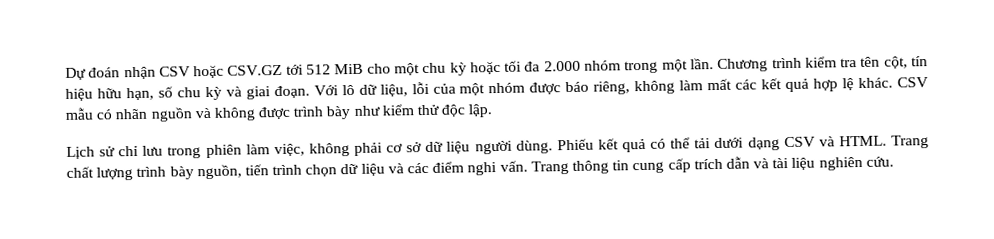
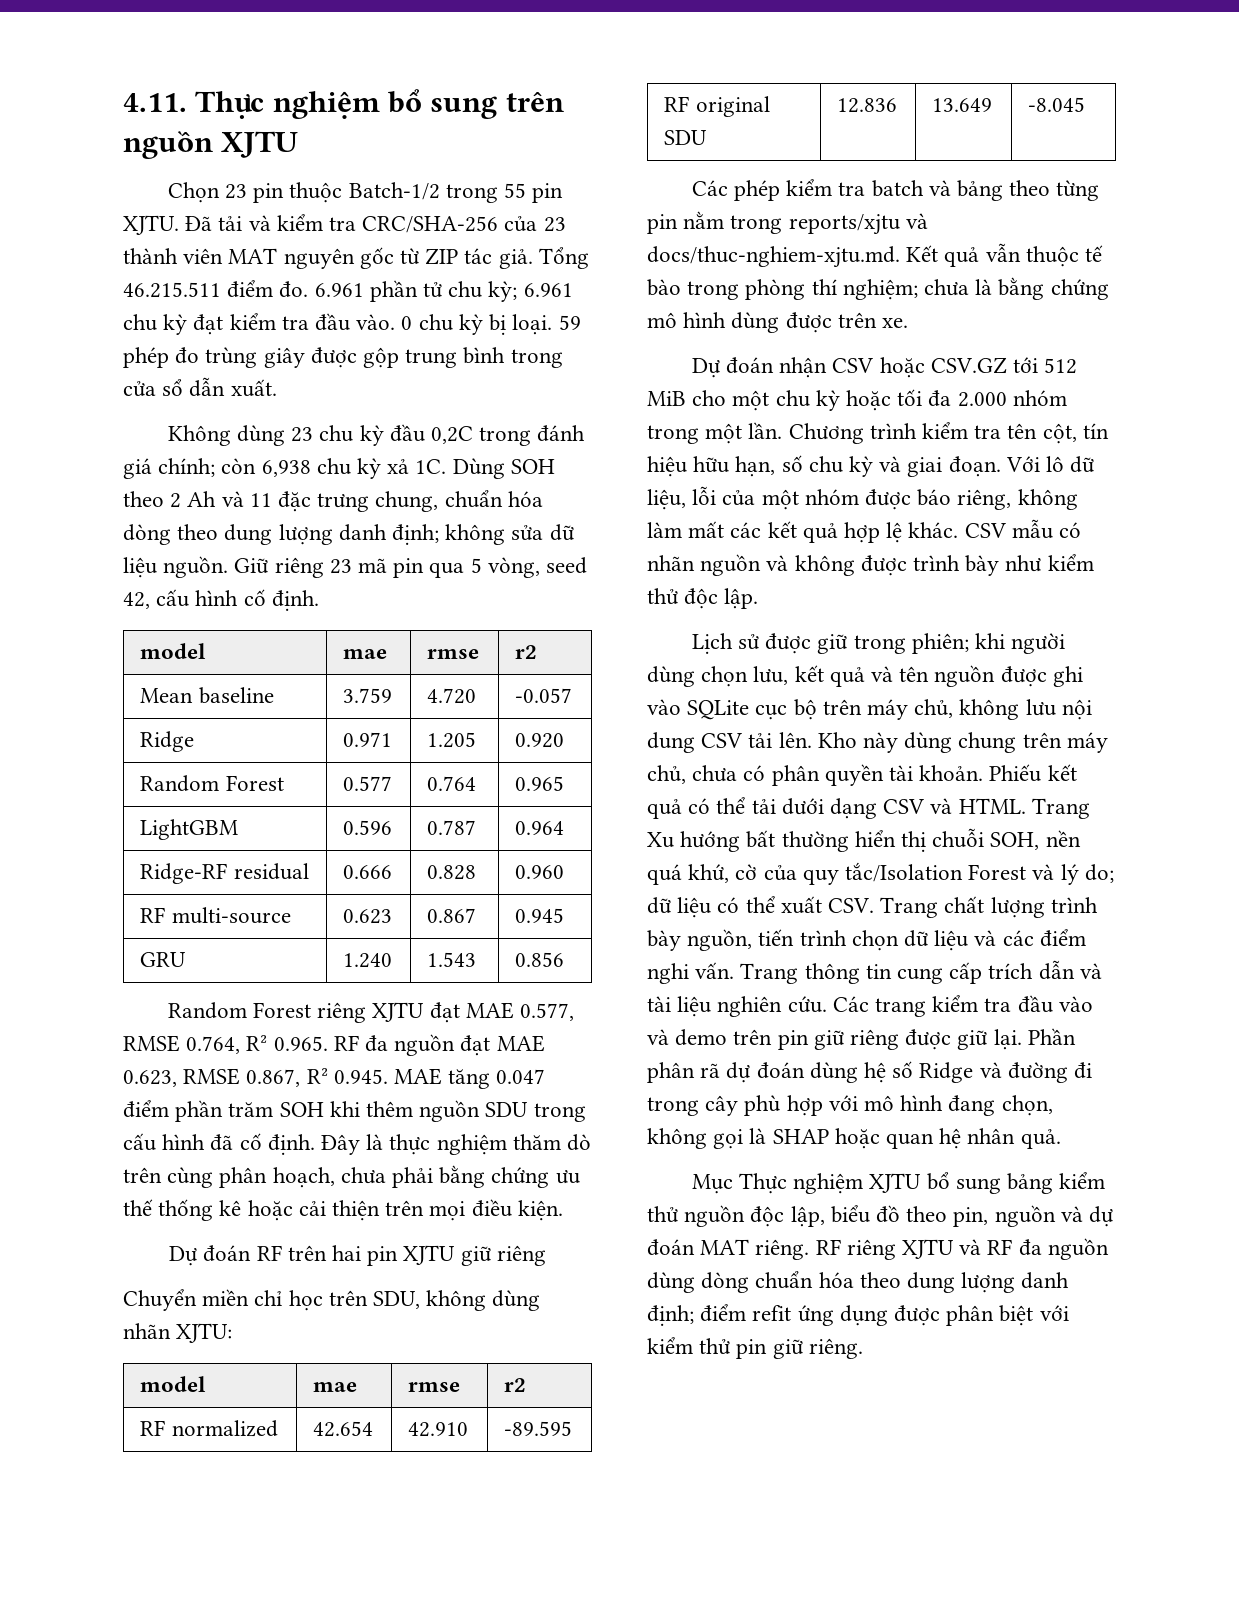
+ 4.11. Thực nghiệm bổ sung trên nguồn XJTU
+ Chọn 23 pin thuộc Batch-1/2 trong 55 pin XJTU. Đã tải và kiểm tra CRC/SHA-256 của 23 thành viên MAT nguyên gốc từ ZIP tác giả. Tổng 46.215.511 điểm đo. 6.961 phần tử chu kỳ; 6.961 chu kỳ đạt kiểm tra đầu vào. 0 chu kỳ bị loại. 59 phép đo trùng giây được gộp trung bình trong cửa sổ dẫn xuất.
+ Không dùng 23 chu kỳ đầu 0,2C trong đánh giá chính; còn 6,938 chu kỳ xả 1C. Dùng SOH theo 2 Ah và 11 đặc trưng chung, chuẩn hóa dòng theo dung lượng danh định; không sửa dữ liệu nguồn. Giữ riêng 23 mã pin qua 5 vòng, seed 42, cấu hình cố định.
+ model | mae | rmse | r2
+ Mean baseline | 3.759 | 4.720 | -0.057
+ Ridge | 0.971 | 1.205 | 0.920
+ Random Forest | 0.577 | 0.764 | 0.965
+ LightGBM | 0.596 | 0.787 | 0.964
+ Ridge-RF residual | 0.666 | 0.828 | 0.960
+ RF multi-source | 0.623 | 0.867 | 0.945
+ GRU | 1.240 | 1.543 | 0.856
+ Random Forest riêng XJTU đạt MAE 0.577, RMSE 0.764, R² 0.965. RF đa nguồn đạt MAE 0.623, RMSE 0.867, R² 0.945. MAE tăng 0.047 điểm phần trăm SOH khi thêm nguồn SDU trong cấu hình đã cố định. Đây là thực nghiệm thăm dò trên cùng phân hoạch, chưa phải bằng chứng ưu thế thống kê hoặc cải thiện trên mọi điều kiện.
+ Dự đoán RF trên hai pin XJTU giữ riêng
+ Chuyển miền chỉ học trên SDU, không dùng nhãn XJTU:
+ model | mae | rmse | r2
+ RF normalized | 42.654 | 42.910 | -89.595
+ RF original SDU | 12.836 | 13.649 | -8.045
+ Các phép kiểm tra batch và bảng theo từng pin nằm trong reports/xjtu và docs/thuc-nghiem-xjtu.md. Kết quả vẫn thuộc tế bào trong phòng thí nghiệm; chưa là bằng chứng mô hình dùng được trên xe.
- Lịch sử chỉ lưu trong phiên làm việc, không phải cơ sở dữ liệu người dùng.
+ Lịch sử được giữ trong phiên; khi người dùng chọn lưu, kết quả và tên nguồn được ghi vào SQLite cục bộ trên máy chủ, không lưu nội dung CSV tải lên. Kho này dùng chung trên máy chủ, chưa có phân quyền tài khoản.
- Trang chất lượng trình bày nguồn, tiến trình chọn dữ liệu và các điểm nghi vấn.
+ Trang Xu hướng bất thường hiển thị chuỗi SOH, nền quá khứ, cờ của quy tắc/Isolation Forest và lý do; dữ liệu có thể xuất CSV. Trang chất lượng trình bày nguồn, tiến trình chọn dữ liệu và các điểm nghi vấn.
+ Các trang kiểm tra đầu vào và demo trên pin giữ riêng được giữ lại. Phần phân rã dự đoán dùng hệ số Ridge và đường đi trong cây phù hợp với mô hình đang chọn, không gọi là SHAP hoặc quan hệ nhân quả.
+ Mục Thực nghiệm XJTU bổ sung bảng kiểm thử nguồn độc lập, biểu đồ theo pin, nguồn và dự đoán MAT riêng. RF riêng XJTU và RF đa nguồn dùng dòng chuẩn hóa theo dung lượng danh định; điểm refit ứng dụng được phân biệt với kiểm thử pin giữ riêng.

